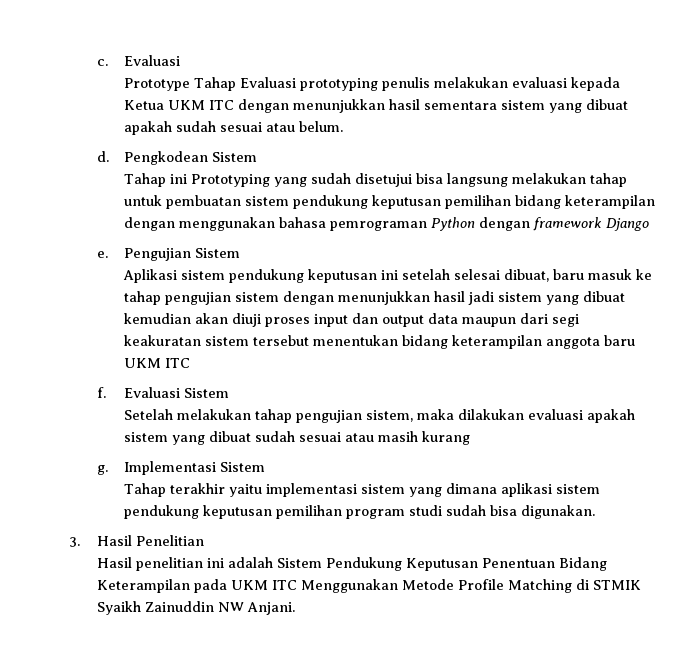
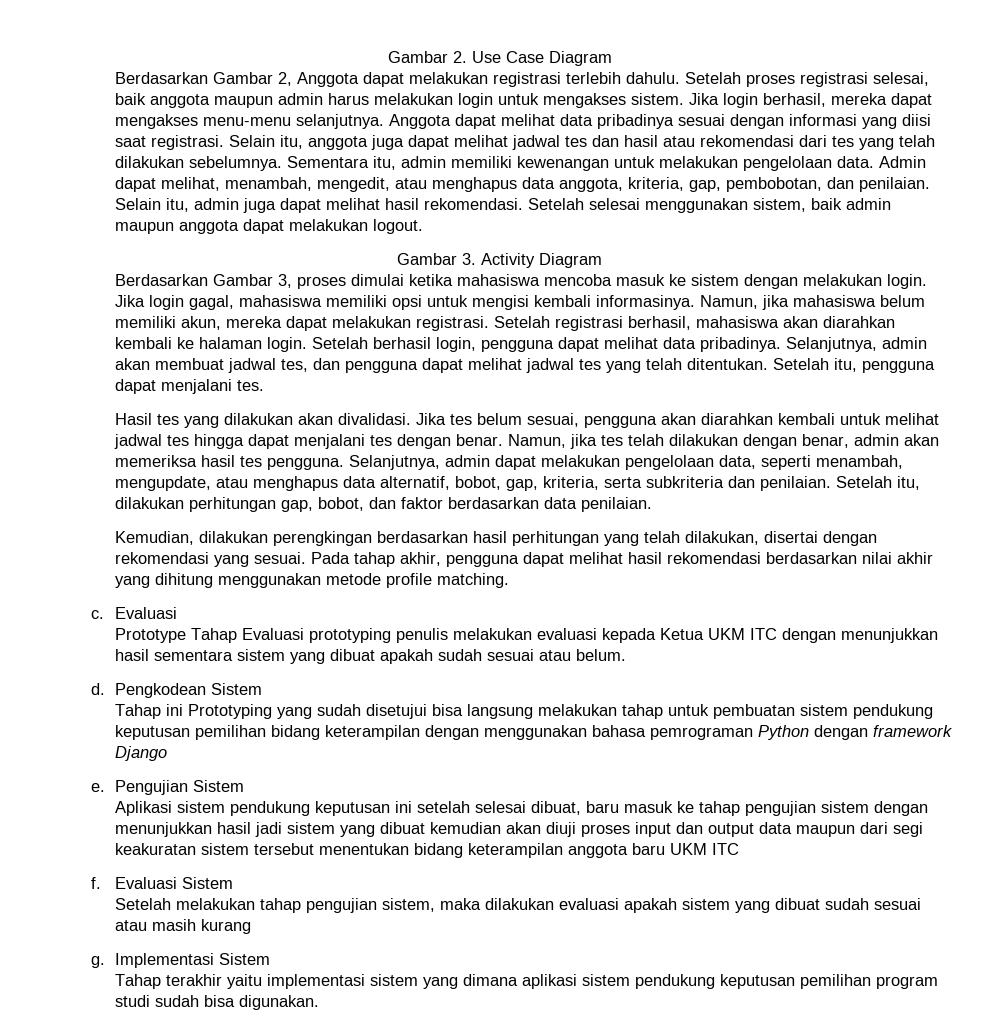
+ Gambar 2. Use Case Diagram
+ Berdasarkan Gambar 2, Anggota dapat melakukan registrasi terlebih dahulu. Setelah proses registrasi selesai, baik anggota maupun admin harus melakukan login untuk mengakses sistem. Jika login berhasil, mereka dapat mengakses menu-menu selanjutnya. Anggota dapat melihat data pribadinya sesuai dengan informasi yang diisi saat registrasi. Selain itu, anggota juga dapat melihat jadwal tes dan hasil atau rekomendasi dari tes yang telah dilakukan sebelumnya. Sementara itu, admin memiliki kewenangan untuk melakukan pengelolaan data. Admin dapat melihat, menambah, mengedit, atau menghapus data anggota, kriteria, gap, pembobotan, dan penilaian. Selain itu, admin juga dapat melihat hasil rekomendasi. Setelah selesai menggunakan sistem, baik admin maupun anggota dapat melakukan logout.
+ Gambar 3. Activity Diagram
+ Berdasarkan Gambar 3, proses dimulai ketika mahasiswa mencoba masuk ke sistem dengan melakukan login. Jika login gagal, mahasiswa memiliki opsi untuk mengisi kembali informasinya. Namun, jika mahasiswa belum memiliki akun, mereka dapat melakukan registrasi. Setelah registrasi berhasil, mahasiswa akan diarahkan kembali ke halaman login. Setelah berhasil login, pengguna dapat melihat data pribadinya. Selanjutnya, admin akan membuat jadwal tes, dan pengguna dapat melihat jadwal tes yang telah ditentukan. Setelah itu, pengguna dapat menjalani tes.
+ Hasil tes yang dilakukan akan divalidasi. Jika tes belum sesuai, pengguna akan diarahkan kembali untuk melihat jadwal tes hingga dapat menjalani tes dengan benar. Namun, jika tes telah dilakukan dengan benar, admin akan memeriksa hasil tes pengguna. Selanjutnya, admin dapat melakukan pengelolaan data, seperti menambah, mengupdate, atau menghapus data alternatif, bobot, gap, kriteria, serta subkriteria dan penilaian. Setelah itu, dilakukan perhitungan gap, bobot, dan faktor berdasarkan data penilaian.
+ Kemudian, dilakukan perengkingan berdasarkan hasil perhitungan yang telah dilakukan, disertai dengan rekomendasi yang sesuai. Pada tahap akhir, pengguna dapat melihat hasil rekomendasi berdasarkan nilai akhir yang dihitung menggunakan metode profile matching.
- 3. Hasil Penelitian
- Hasil penelitian ini adalah Sistem Pendukung Keputusan Penentuan Bidang Keterampilan pada UKM ITC Menggunakan Metode Profile Matching di STMIK Syaikh Zainuddin NW Anjani.

